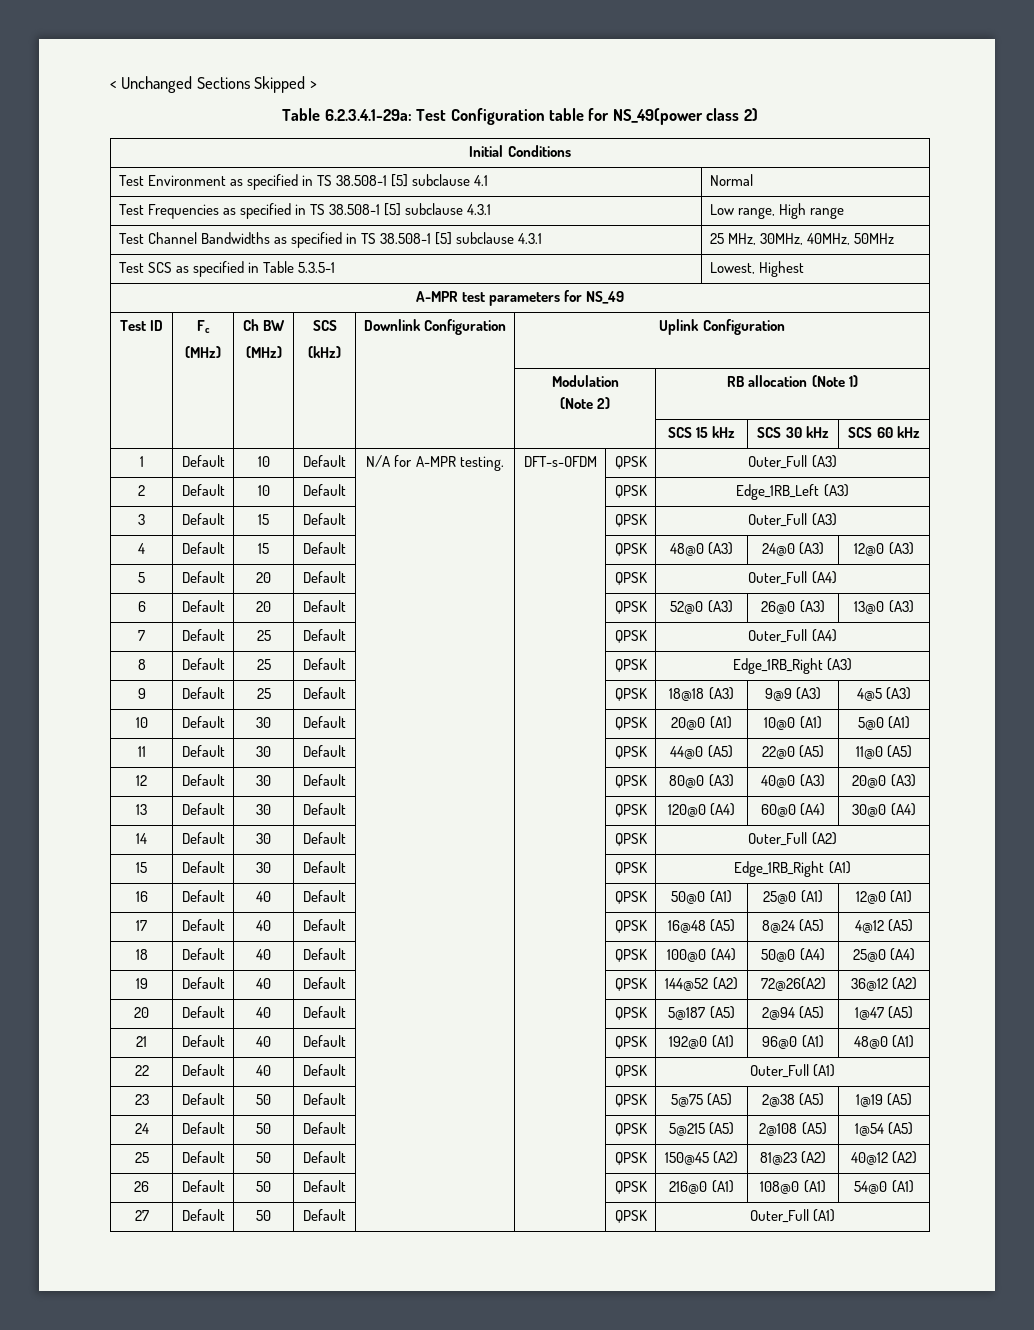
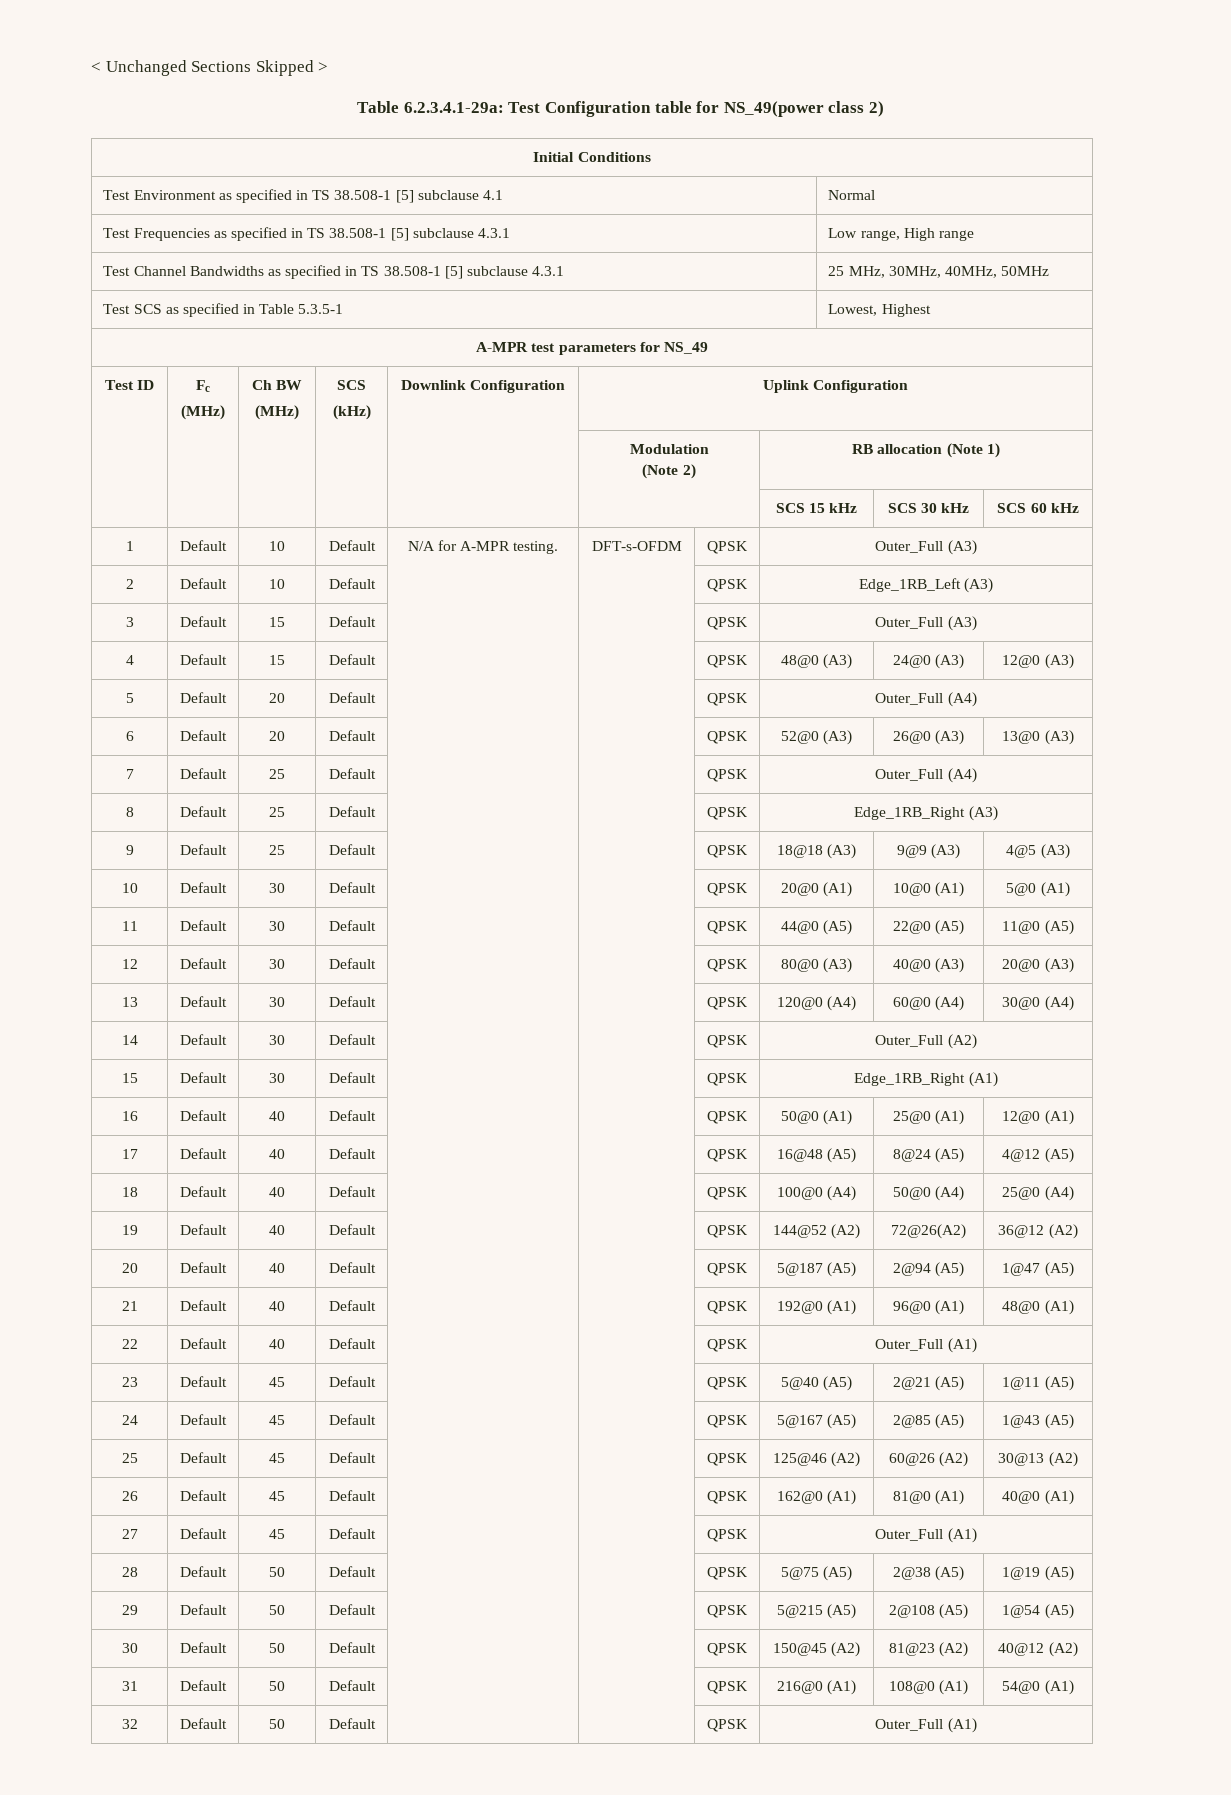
- 23 | Default | 50 | Default | | | QPSK | 5@75 (A5) | 2@38 (A5) | 1@19 (A5)
+ 23 | Default | 45 | Default | | | QPSK | 5@40 (A5) | 2@21 (A5) | 1@11 (A5)
+ 24 | Default | 45 | Default | | | QPSK | 5@167 (A5) | 2@85 (A5) | 1@43 (A5)
+ 25 | Default | 45 | Default | | | QPSK | 125@46 (A2) | 60@26 (A2) | 30@13 (A2)
+ 26 | Default | 45 | Default | | | QPSK | 162@0 (A1) | 81@0 (A1) | 40@0 (A1)
+ 27 | Default | 45 | Default | | | QPSK | Outer_Full (A1)
+ 28 | Default | 50 | Default | | | QPSK | 5@75 (A5) | 2@38 (A5) | 1@19 (A5)
- 24 | Default | 50 | Default | | | QPSK | 5@215 (A5) | 2@108 (A5) | 1@54 (A5)
+ 29 | Default | 50 | Default | | | QPSK | 5@215 (A5) | 2@108 (A5) | 1@54 (A5)
- 25 | Default | 50 | Default | | | QPSK | 150@45 (A2) | 81@23 (A2) | 40@12 (A2)
+ 30 | Default | 50 | Default | | | QPSK | 150@45 (A2) | 81@23 (A2) | 40@12 (A2)
- 26 | Default | 50 | Default | | | QPSK | 216@0 (A1) | 108@0 (A1) | 54@0 (A1)
+ 31 | Default | 50 | Default | | | QPSK | 216@0 (A1) | 108@0 (A1) | 54@0 (A1)
- 27 | Default | 50 | Default | | | QPSK | Outer_Full (A1)
+ 32 | Default | 50 | Default | | | QPSK | Outer_Full (A1)

